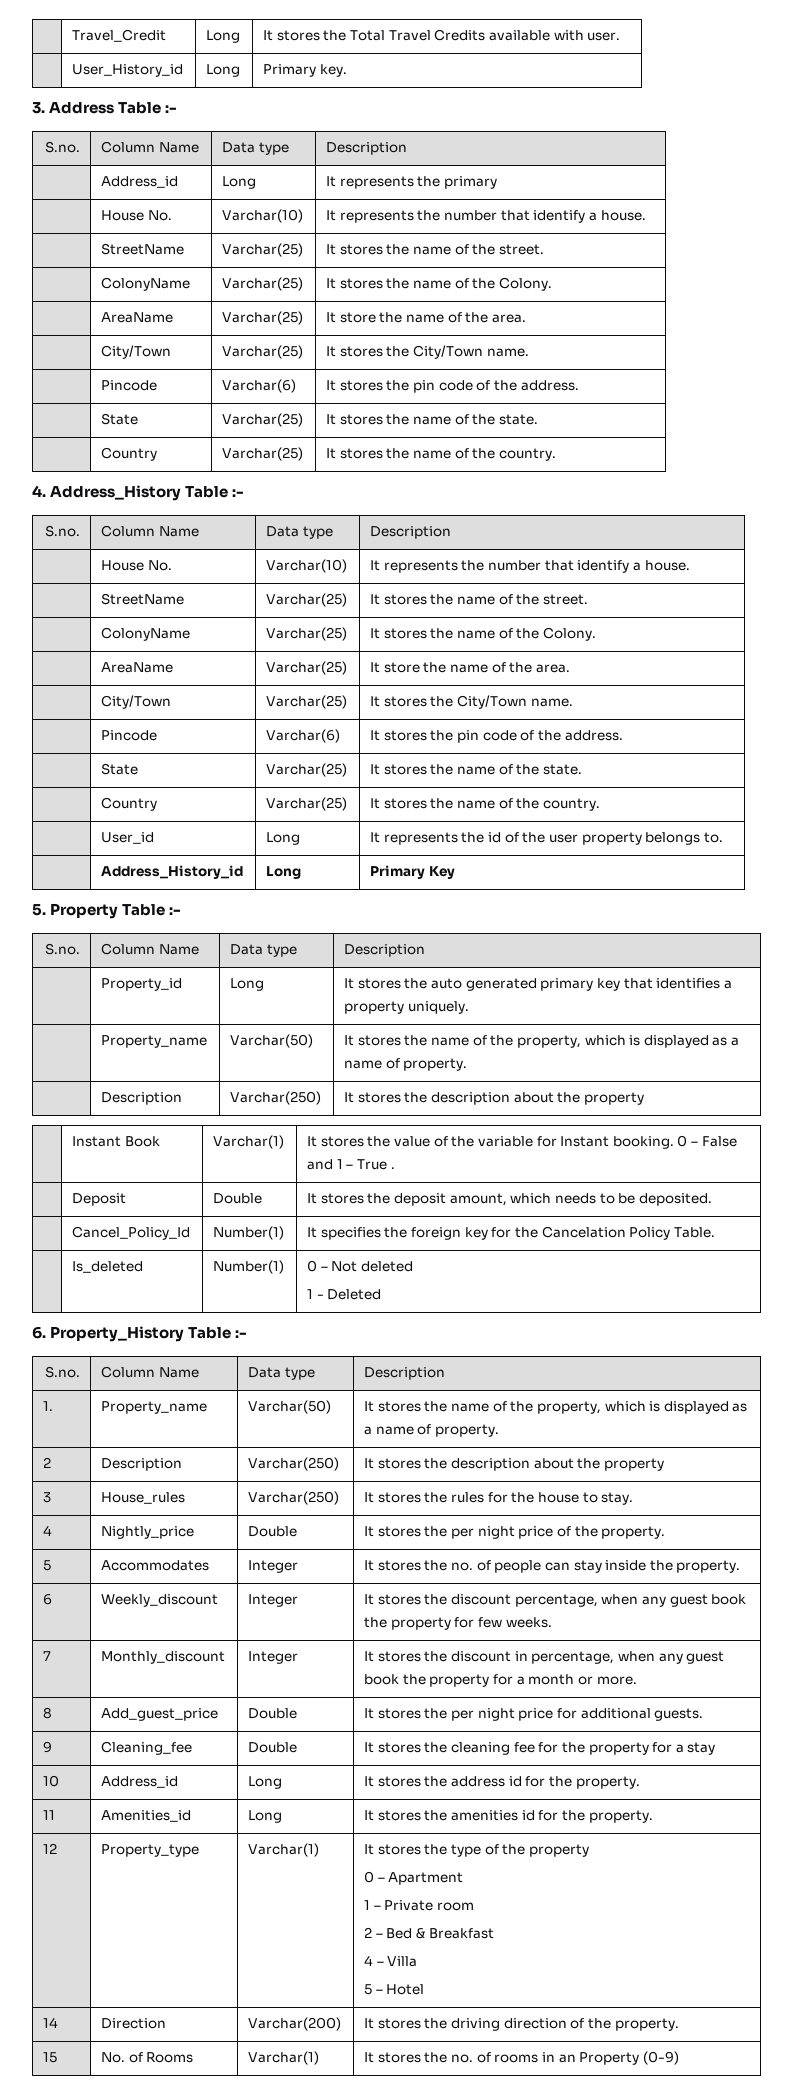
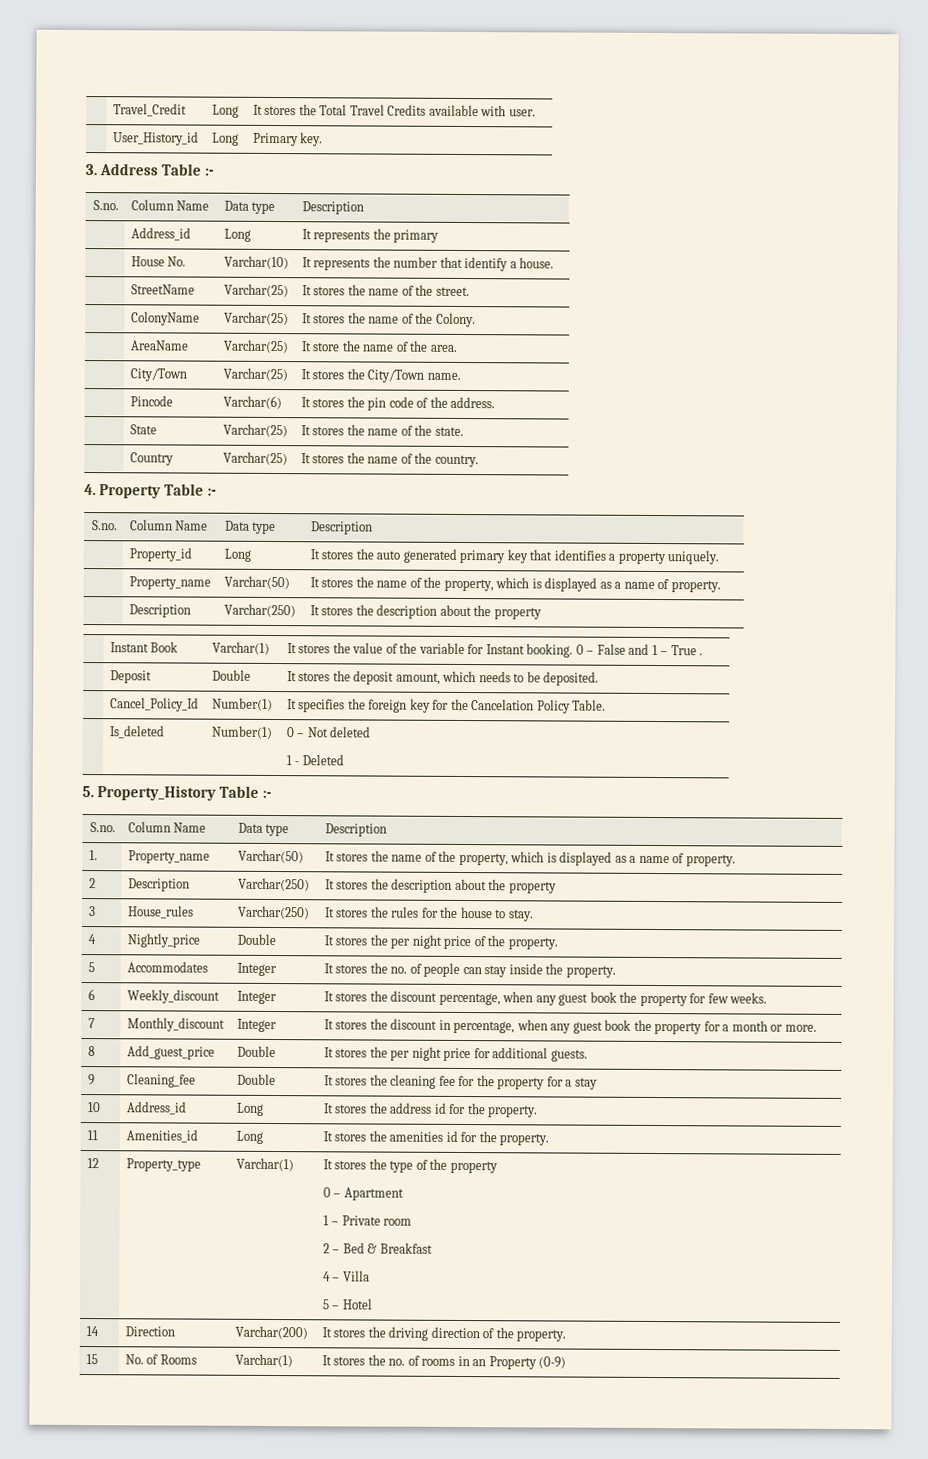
- 4. Address_History Table :-
- S.no. | Column Name | Data type | Description
- | House No. | Varchar(10) | It represents the number that identify a house.
- | StreetName | Varchar(25) | It stores the name of the street.
- | ColonyName | Varchar(25) | It stores the name of the Colony.
- | AreaName | Varchar(25) | It store the name of the area.
- | City/Town | Varchar(25) | It stores the City/Town name.
- | Pincode | Varchar(6) | It stores the pin code of the address.
- | State | Varchar(25) | It stores the name of the state.
- | Country | Varchar(25) | It stores the name of the country.
- | User_id | Long | It represents the id of the user property belongs to.
- | Address_History_id | Long | Primary Key
- 5. Property Table :-
+ 4. Property Table :-
- 6. Property_History Table :-
+ 5. Property_History Table :-

